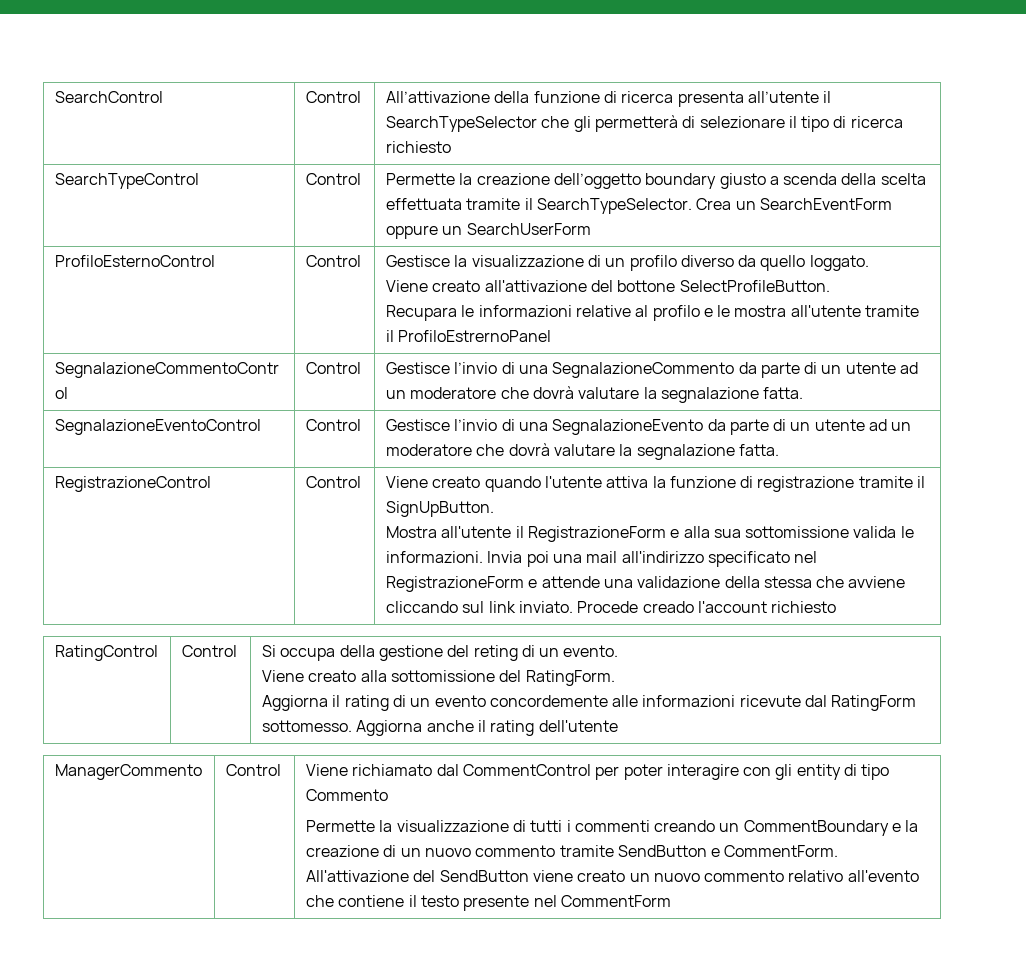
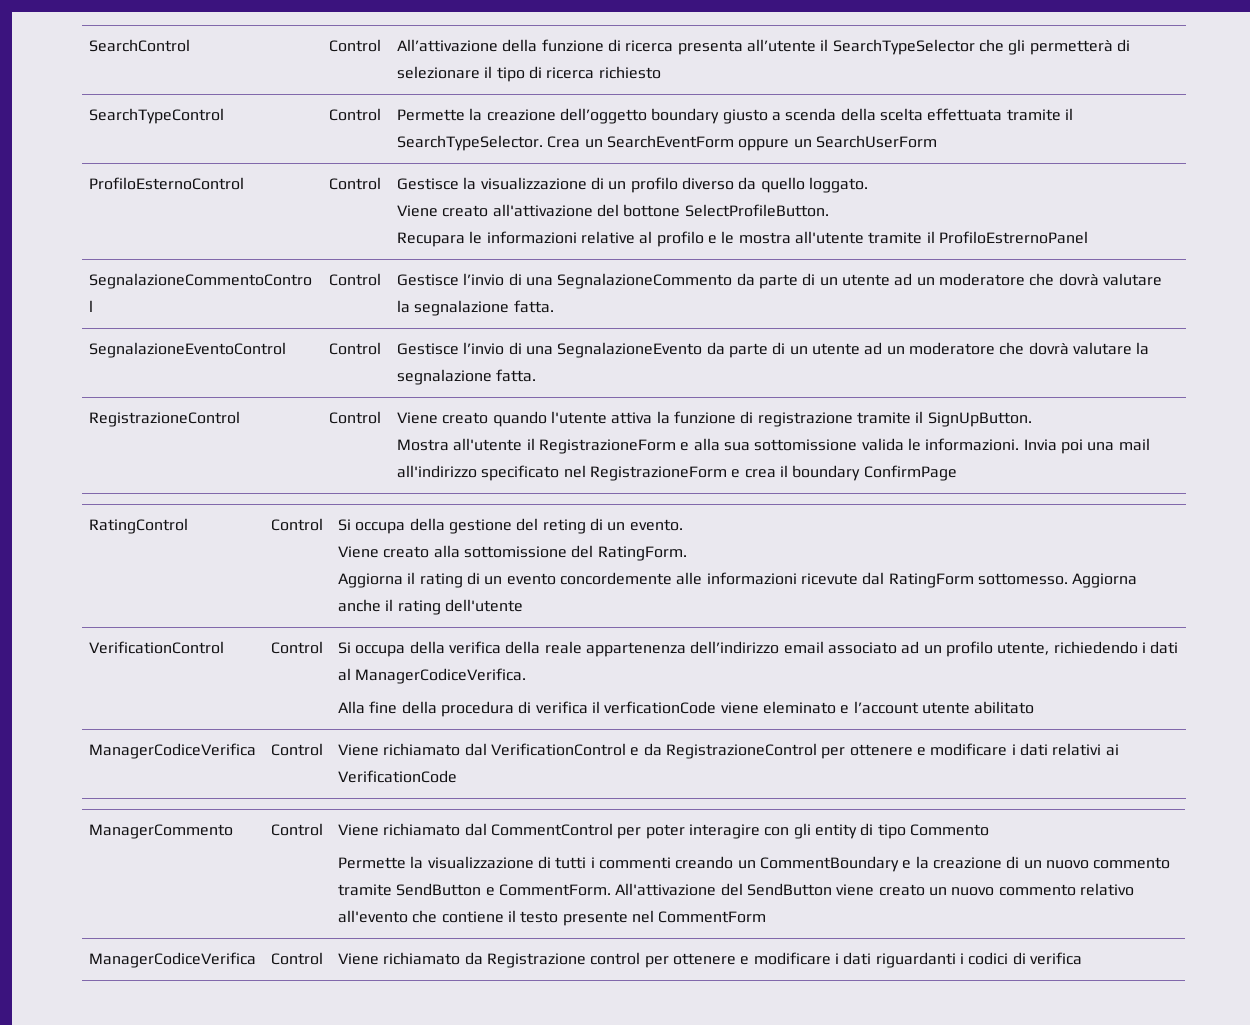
- Invia poi una mail all'indirizzo specificato nel RegistrazioneForm e attende una validazione della stessa che avviene cliccando sul link inviato. Procede creado l'account richiesto
+ Invia poi una mail all'indirizzo specificato nel RegistrazioneForm e crea il boundary ConfirmPage
+ VerificationControl | Control | Si occupa della verifica della reale appartenenza dell’indirizzo email associato ad un profilo utente, richiedendo i dati al ManagerCodiceVerifica.
+ Alla fine della procedura di verifica il verficationCode viene eleminato e l’account utente abilitato
+ ManagerCodiceVerifica | Control | Viene richiamato dal VerificationControl e da RegistrazioneControl per ottenere e modificare i dati relativi ai VerificationCode
+ ManagerCodiceVerifica | Control | Viene richiamato da Registrazione control per ottenere e modificare i dati riguardanti i codici di verifica

